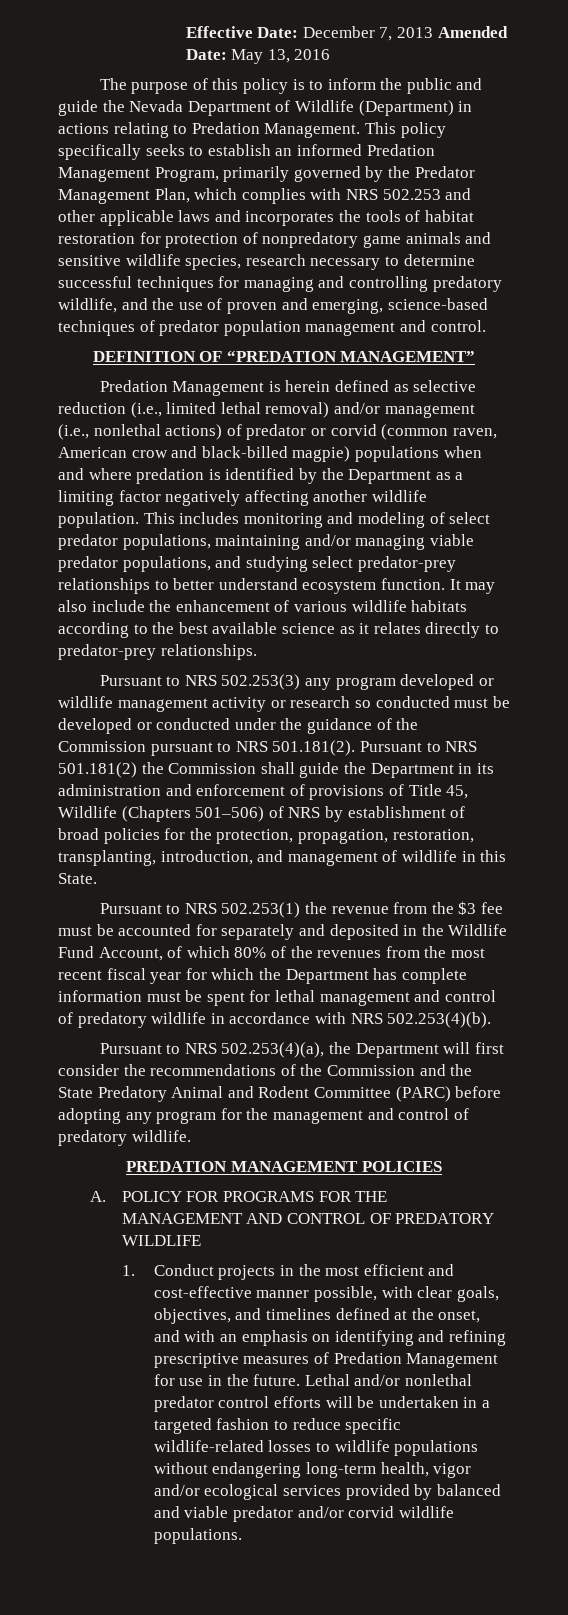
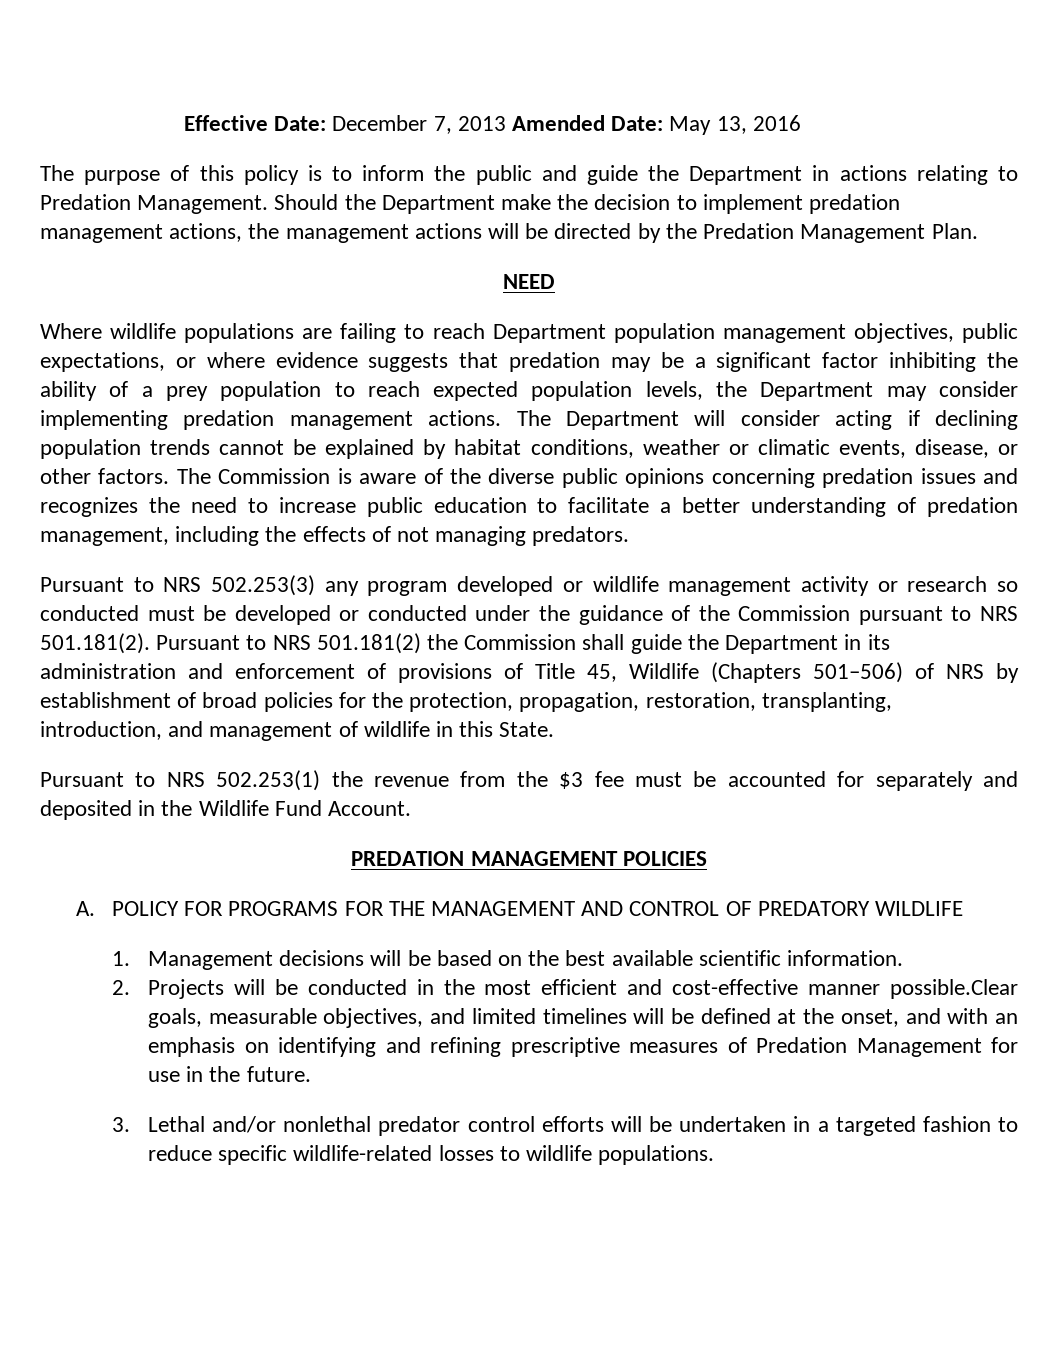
- The purpose of this policy is to inform the public and guide the Nevada Department of Wildlife (Department) in actions relating to Predation Management.
+ The purpose of this policy is to inform the public and guide the Department in actions relating to Predation Management.
- This policy specifically seeks to establish an informed Predation Management Program, primarily governed by the Predator Management Plan, which complies with NRS 502.253 and other applicable laws and incorporates the tools of habitat restoration for protection of nonpredatory game animals and sensitive wildlife species, research necessary to determine successful techniques for managing and controlling predatory wildlife, and the use of proven and emerging, science-based techniques of predator population management and control.
- DEFINITION OF “PREDATION MANAGEMENT”
- Predation Management is herein defined as selective reduction (i.e., limited lethal removal) and/or management (i.e., nonlethal actions) of predator or corvid (common raven, American crow and black-billed magpie) populations when and where predation is identified by the Department as a limiting factor negatively affecting another wildlife population. This includes monitoring and modeling of select predator populations, maintaining and/or managing viable predator populations, and studying select predator-prey relationships to better understand ecosystem function. It may also include the enhancement of various wildlife habitats according to the best available science as it relates directly to predator-prey relationships.
+ Should the Department make the decision to implement predation management actions, the management actions will be directed by the Predation Management Plan.
+ NEED
+ Where wildlife populations are failing to reach Department population management objectives, public expectations, or where evidence suggests that predation may be a significant factor inhibiting the ability of a prey population to reach expected population levels, the Department may consider implementing predation management actions. The Department will consider acting if declining population trends cannot be explained by habitat conditions, weather or climatic events, disease, or other factors. The Commission is aware of the diverse public opinions concerning predation issues and recognizes the need to increase public education to facilitate a better understanding of predation management, including the effects of not managing predators.
- Pursuant to NRS 502.253(1) the revenue from the $3 fee must be accounted for separately and deposited in the Wildlife Fund Account, of which 80% of the revenues from the most recent fiscal year for which the Department has complete information must be spent for lethal management and control of predatory wildlife in accordance with NRS 502.253(4)(b).
- Pursuant to NRS 502.253(4)(a), the Department will first consider the recommendations of the Commission and the State Predatory Animal and Rodent Committee (PARC) before adopting any program for the management and control of predatory wildlife.
+ Pursuant to NRS 502.253(1) the revenue from the $3 fee must be accounted for separately and deposited in the Wildlife Fund Account.
- 1. Conduct projects in the most efficient and cost-effective manner possible, with clear goals, objectives, and timelines defined at the onset, and with an emphasis on identifying and refining prescriptive measures of Predation Management for use in the future. Lethal and/or nonlethal predator control efforts will be undertaken in a targeted fashion to reduce specific wildlife-related losses to wildlife populations without endangering long-term health, vigor and/or ecological services provided by balanced and viable predator and/or corvid wildlife populations.
+ 1. Management decisions will be based on the best available scientific information.
+ 2. Projects will be conducted in the most efficient and cost-effective manner possible.Clear goals, measurable objectives, and limited timelines will be defined at the onset, and with an emphasis on identifying and refining prescriptive measures of Predation Management for use in the future.
+ 3. Lethal and/or nonlethal predator control efforts will be undertaken in a targeted fashion to reduce specific wildlife-related losses to wildlife populations.

